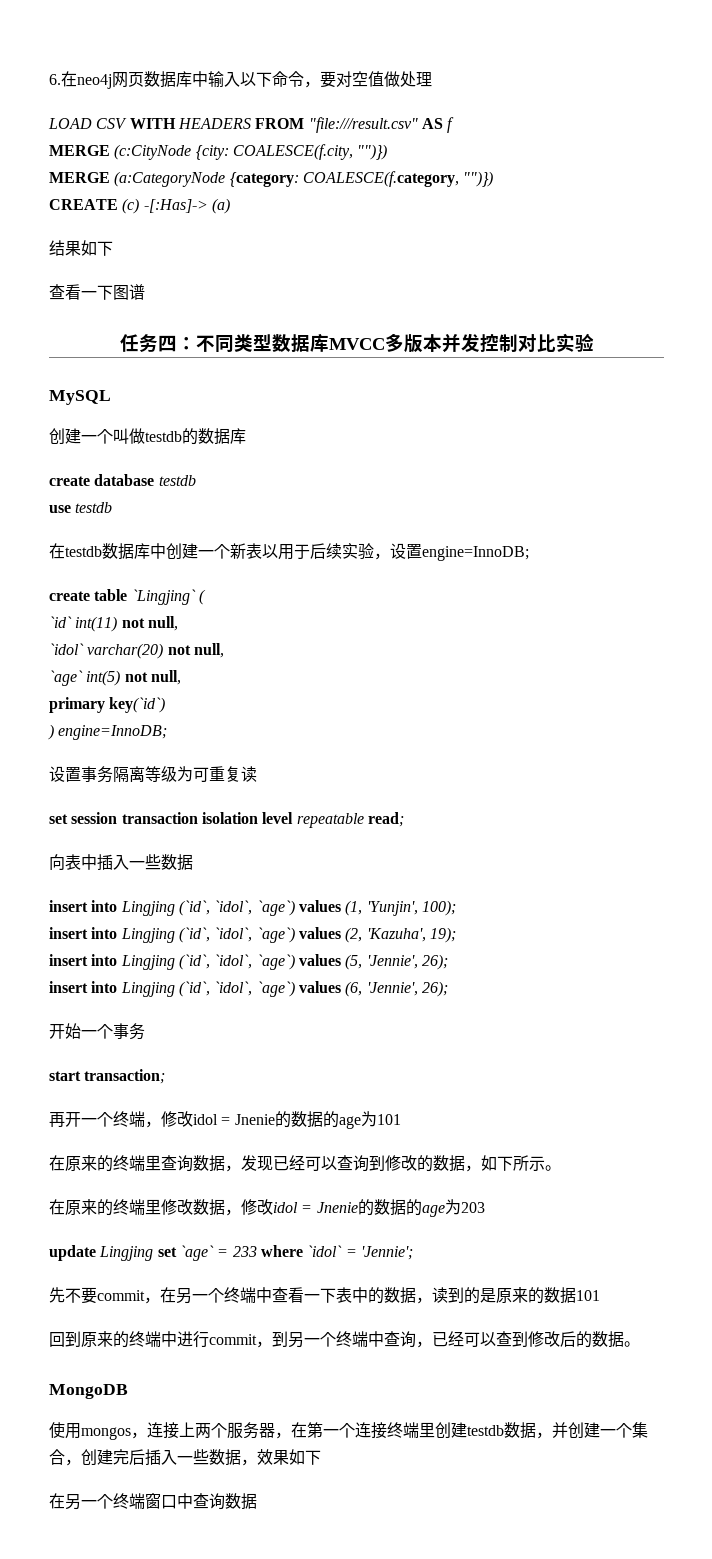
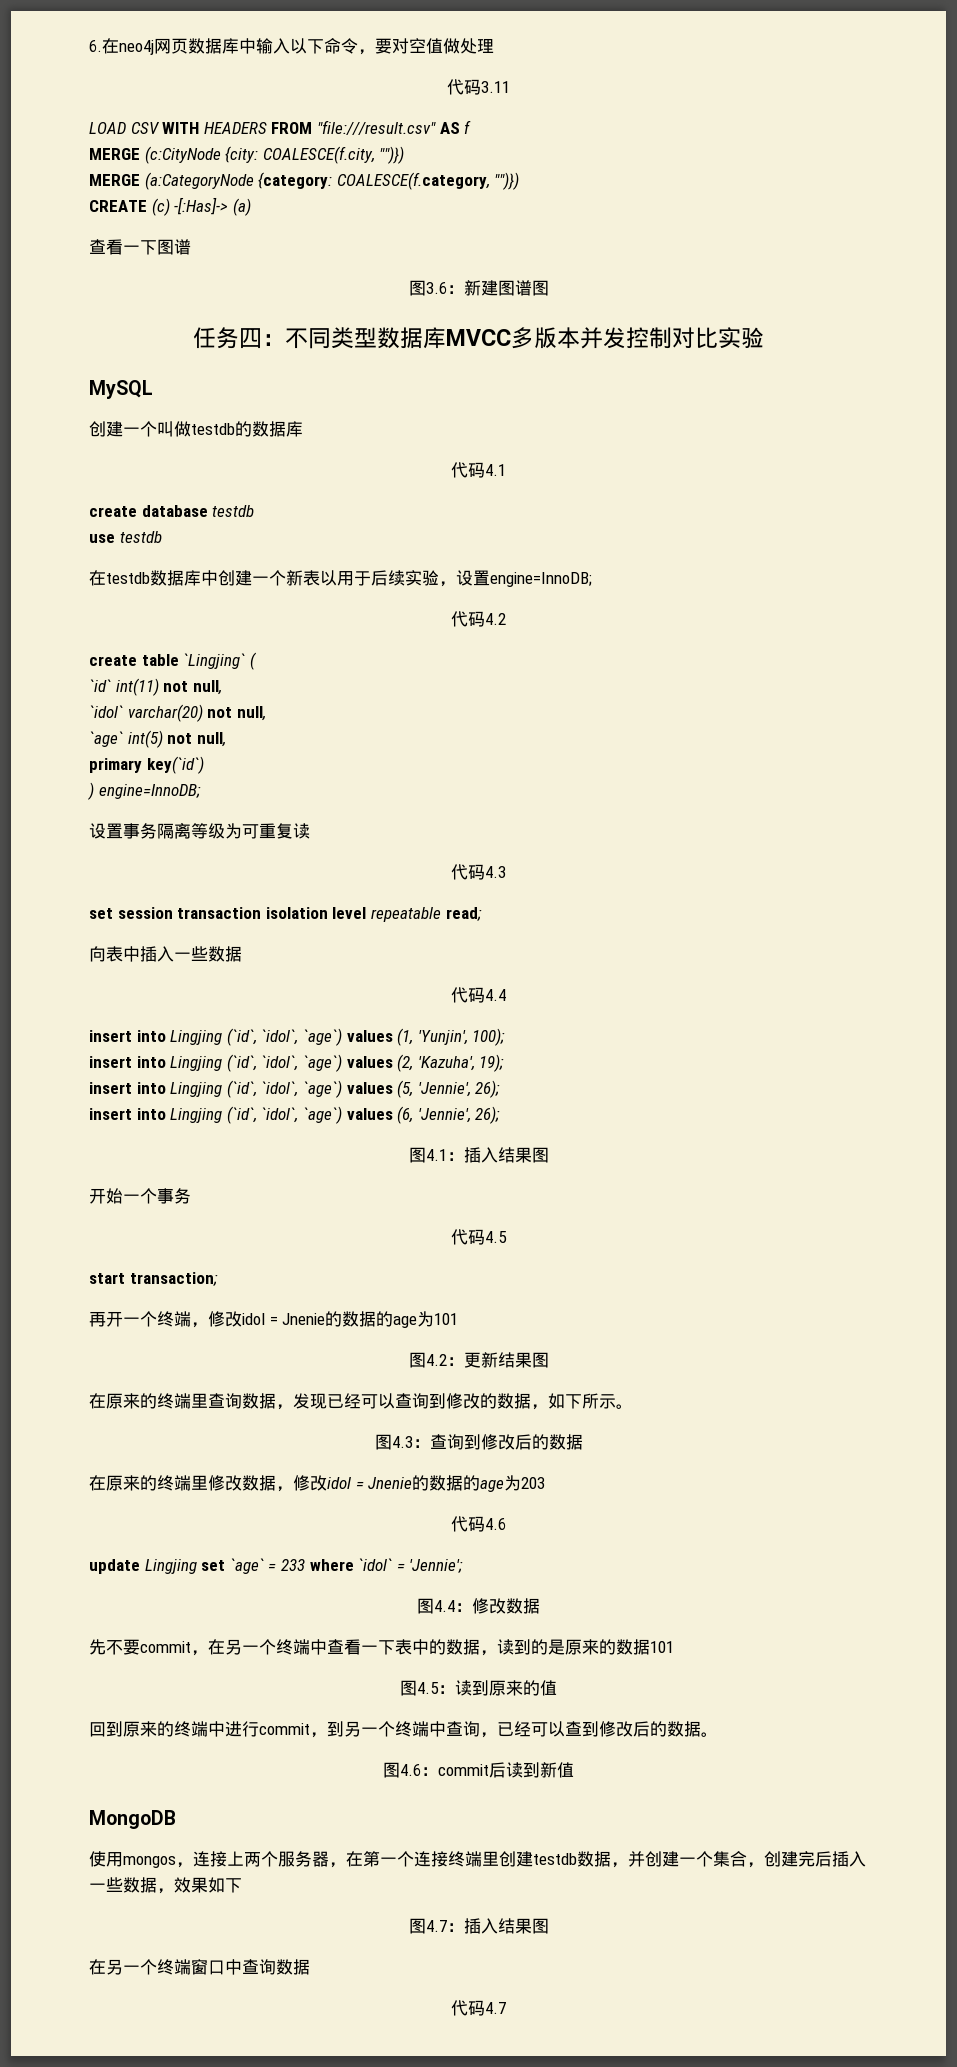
+ 代码3.11
- 结果如下
+ 图3.6：新建图谱图
+ 代码4.1
+ 代码4.2
+ 代码4.3
+ 代码4.4
+ 图4.1：插入结果图
+ 代码4.5
+ 图4.2：更新结果图
+ 图4.3：查询到修改后的数据
+ 代码4.6
+ 图4.4：修改数据
+ 图4.5：读到原来的值
+ 图4.6：commit后读到新值
+ 图4.7：插入结果图
+ 代码4.7

